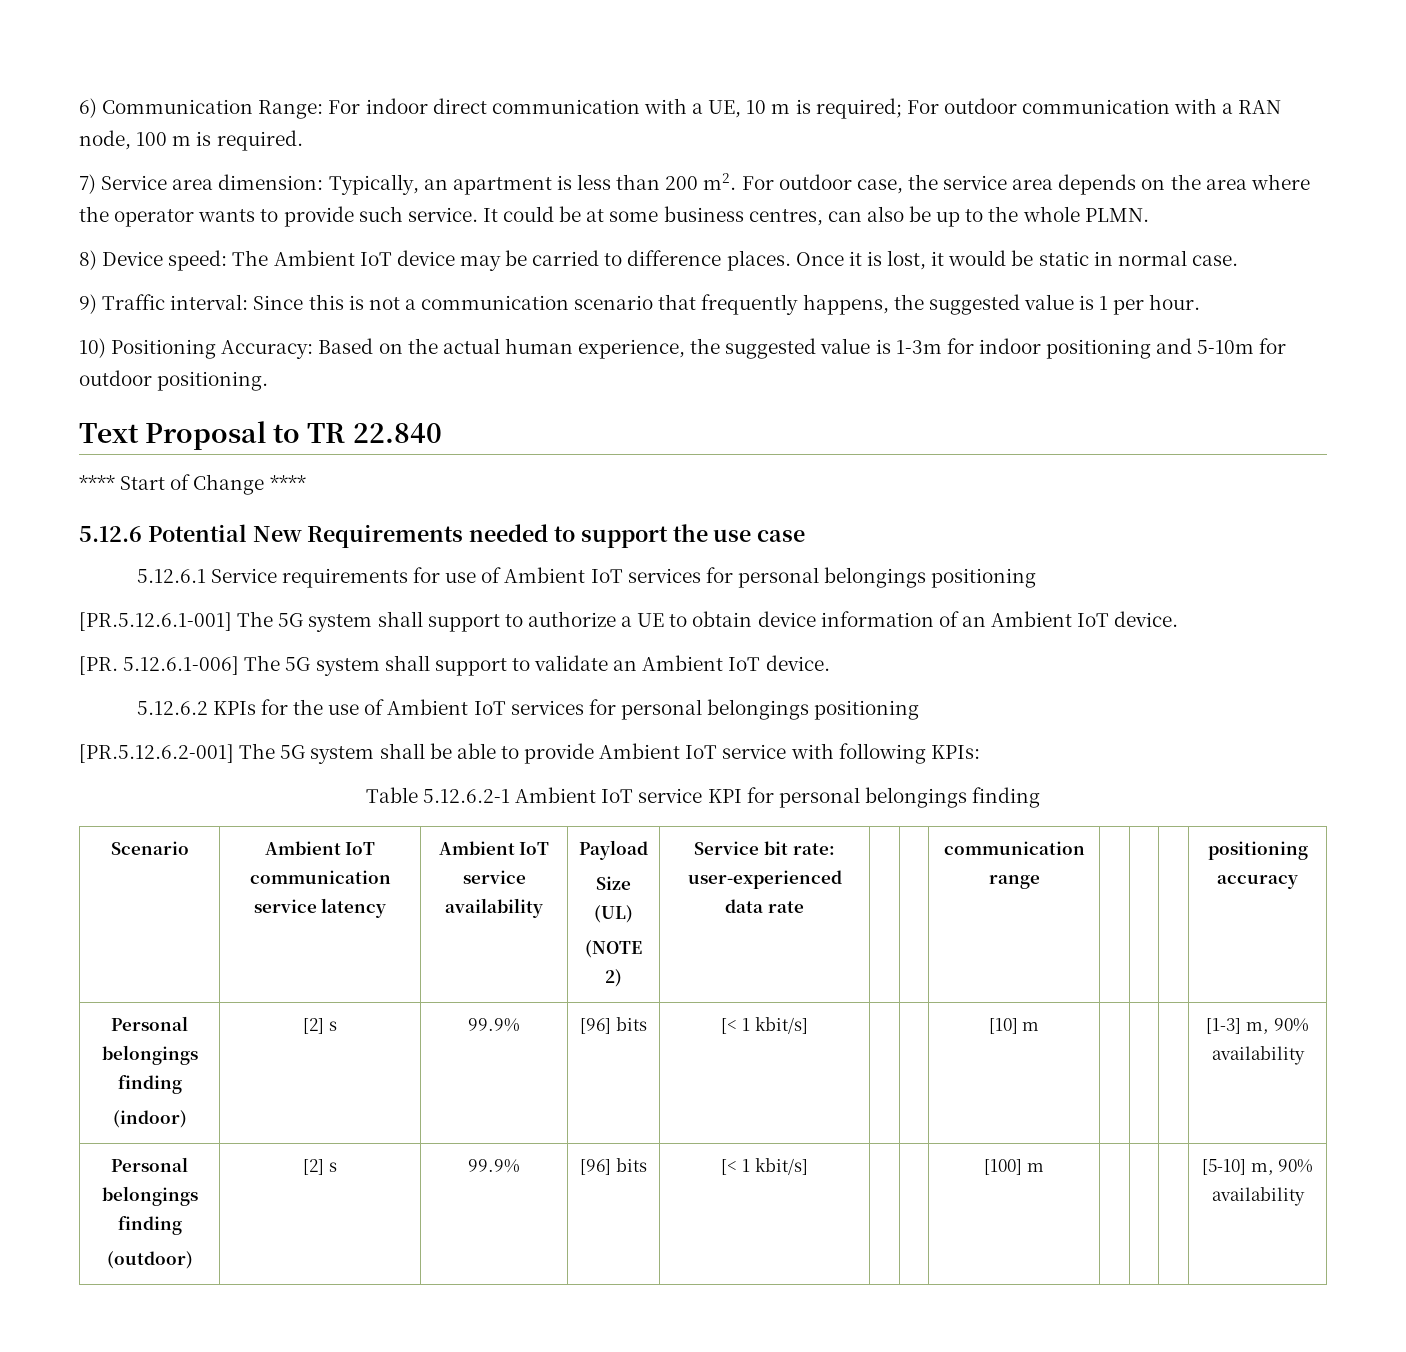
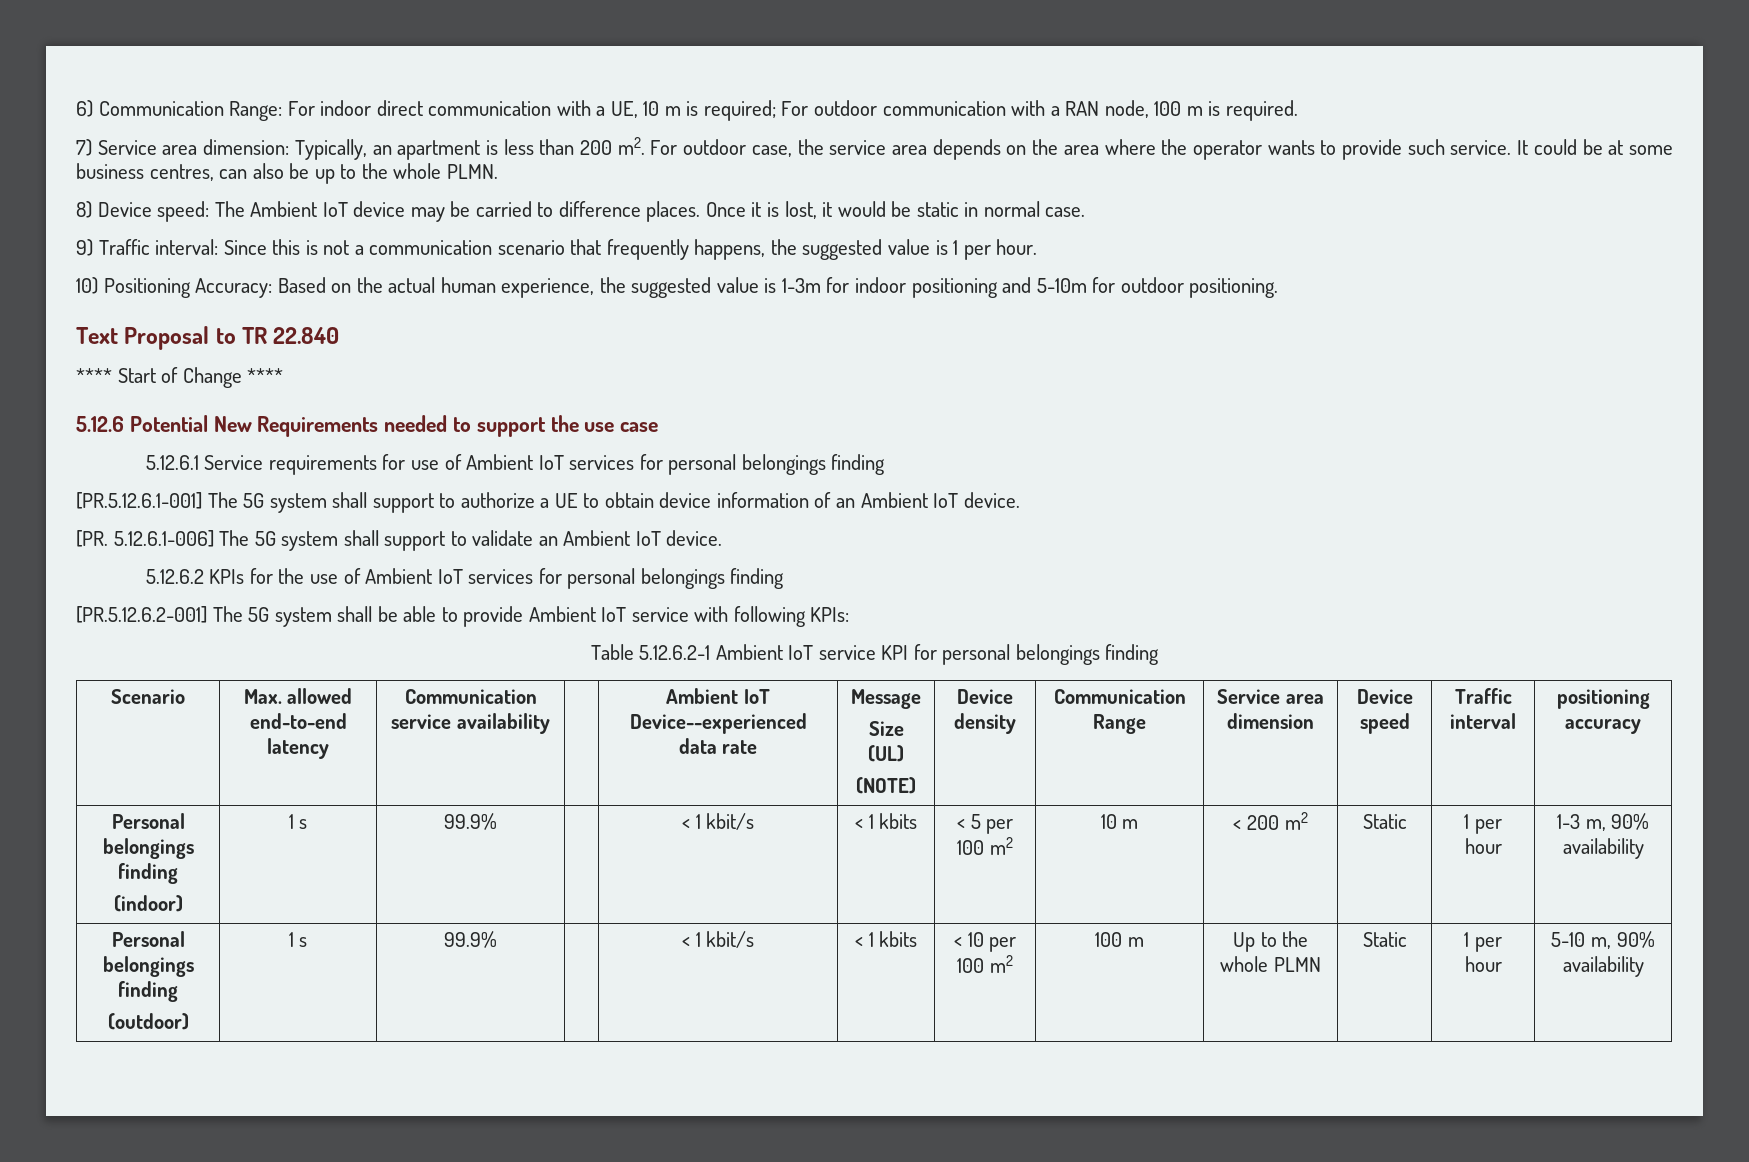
- 5.12.6.1 Service requirements for use of Ambient IoT services for personal belongings positioning
+ 5.12.6.1 Service requirements for use of Ambient IoT services for personal belongings finding
- 5.12.6.2 KPIs for the use of Ambient IoT services for personal belongings positioning
+ 5.12.6.2 KPIs for the use of Ambient IoT services for personal belongings finding
- Scenario | Ambient IoT communication service latency | Ambient IoT service availability | Payload
+ Scenario | Max. allowed end-to-end latency | Communication service availability | | Ambient IoT Device--experienced data rate | Message
  Size (UL)
- (NOTE 2) | Service bit rate: user-experienced data rate | | | communication range | | | | positioning accuracy
+ (NOTE) | Device density | Communication Range | Service area dimension | Device speed | Traffic interval | positioning accuracy
  Personal belongings finding
- (indoor) | [2] s | 99.9% | [96] bits | [< 1 kbit/s] | | | [10] m | | | | [1-3] m, 90% availability
+ (indoor) | 1 s | 99.9% | | < 1 kbit/s | < 1 kbits | < 5 per 100 m2 | 10 m | < 200 m2 | Static | 1 per hour | 1-3 m, 90% availability
  Personal belongings finding
- (outdoor) | [2] s | 99.9% | [96] bits | [< 1 kbit/s] | | | [100] m | | | | [5-10] m, 90% availability
+ (outdoor) | 1 s | 99.9% | | < 1 kbit/s | < 1 kbits | < 10 per 100 m2 | 100 m | Up to the whole PLMN | Static | 1 per hour | 5-10 m, 90% availability

